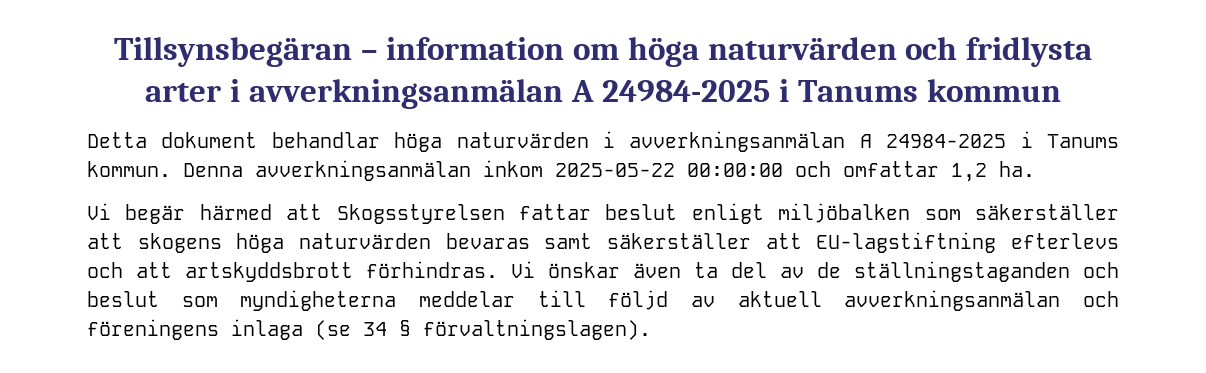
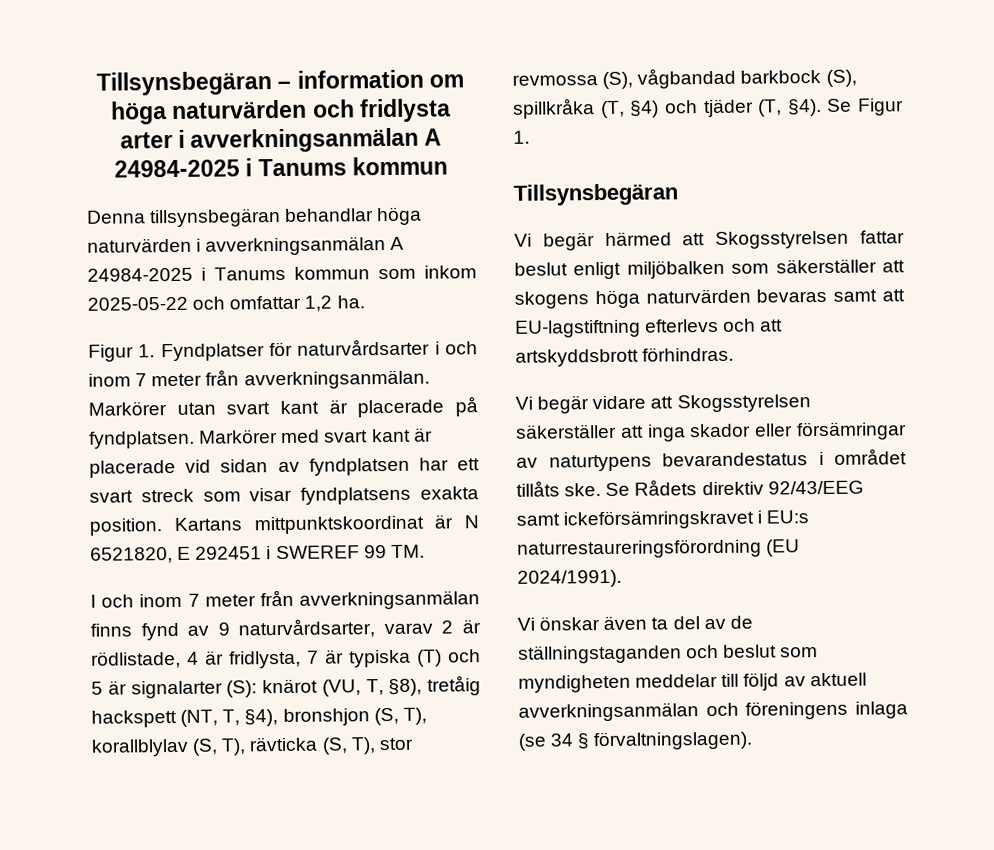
- Detta dokument behandlar höga naturvärden i avverkningsanmälan A 24984-2025 i Tanums kommun. Denna avverkningsanmälan inkom 2025-05-22 00:00:00 och omfattar 1,2 ha.
+ Denna tillsynsbegäran behandlar höga naturvärden i avverkningsanmälan A 24984-2025 i Tanums kommun som inkom 2025-05-22 och omfattar 1,2 ha.
+ Figur 1. Fyndplatser för naturvårdsarter i och inom 7 meter från avverkningsanmälan. Markörer utan svart kant är placerade på fyndplatsen. Markörer med svart kant är placerade vid sidan av fyndplatsen har ett svart streck som visar fyndplatsens exakta position. Kartans mittpunktskoordinat är N 6521820, E 292451 i SWEREF 99 TM.
+ I och inom 7 meter från avverkningsanmälan finns fynd av 9 naturvårdsarter, varav 2 är rödlistade, 4 är fridlysta, 7 är typiska (T) och 5 är signalarter (S): knärot (VU, T, §8), tretåig hackspett (NT, T, §4), bronshjon (S, T), korallblylav (S, T), rävticka (S, T), stor revmossa (S), vågbandad barkbock (S), spillkråka (T, §4) och tjäder (T, §4). Se Figur 1.
+ Tillsynsbegäran
- Vi begär härmed att Skogsstyrelsen fattar beslut enligt miljöbalken som säkerställer att skogens höga naturvärden bevaras samt säkerställer att EU-lagstiftning efterlevs och att artskyddsbrott förhindras. Vi önskar även ta del av de ställningstaganden och beslut som myndigheterna meddelar till följd av aktuell avverkningsanmälan och föreningens inlaga (se 34 § förvaltningslagen).
+ Vi begär härmed att Skogsstyrelsen fattar beslut enligt miljöbalken som säkerställer att skogens höga naturvärden bevaras samt att EU-lagstiftning efterlevs och att artskyddsbrott förhindras.
+ Vi begär vidare att Skogsstyrelsen säkerställer att inga skador eller försämringar av naturtypens bevarandestatus i området tillåts ske. Se Rådets direktiv 92/43/EEG samt ickeförsämringskravet i EU:s naturrestaureringsförordning (EU 2024/1991).
+ Vi önskar även ta del av de ställningstaganden och beslut som myndigheten meddelar till följd av aktuell avverkningsanmälan och föreningens inlaga (se 34 § förvaltningslagen).

